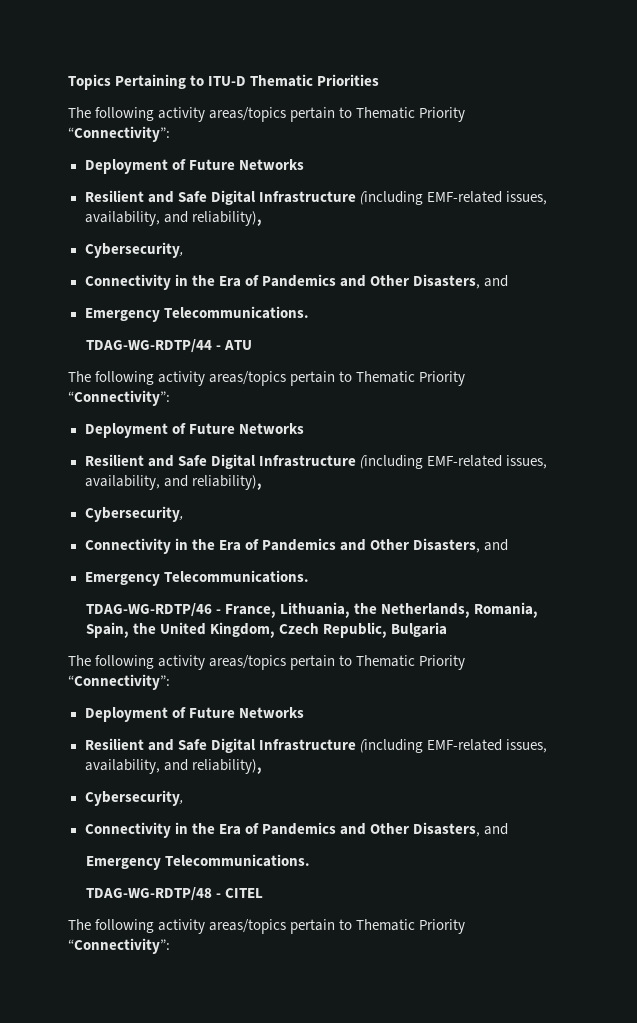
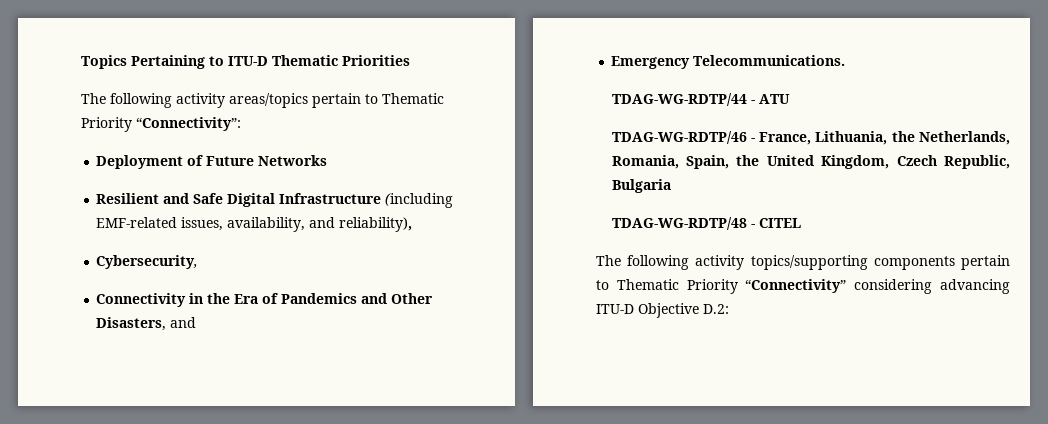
  TDAG-WG-RDTP/44 - ATU
- The following activity areas/topics pertain to Thematic Priority “Connectivity”:
- Deployment of Future Networks
- Resilient and Safe Digital Infrastructure (including EMF-related issues, availability, and reliability),
- Cybersecurity,
- Connectivity in the Era of Pandemics and Other Disasters, and
- Emergency Telecommunications.
  TDAG-WG-RDTP/46 - France, Lithuania, the Netherlands, Romania, Spain, the United Kingdom, Czech Republic, Bulgaria
- The following activity areas/topics pertain to Thematic Priority “Connectivity”:
- Deployment of Future Networks
- Resilient and Safe Digital Infrastructure (including EMF-related issues, availability, and reliability),
- Cybersecurity,
- Connectivity in the Era of Pandemics and Other Disasters, and
- Emergency Telecommunications.
  TDAG-WG-RDTP/48 - CITEL
- The following activity areas/topics pertain to Thematic Priority “Connectivity”:
+ The following activity topics/supporting components pertain to Thematic Priority “Connectivity” considering advancing ITU-D Objective D.2:

